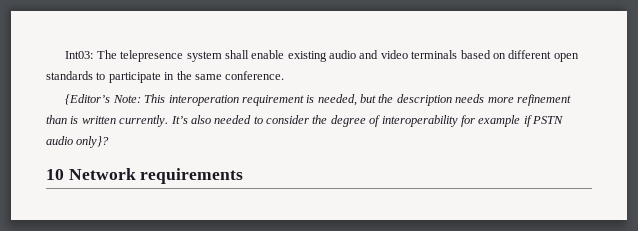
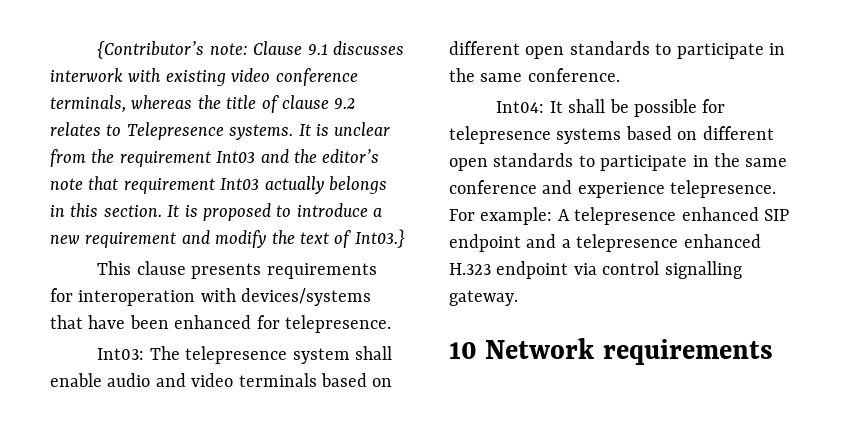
+ {Contributor’s note: Clause 9.1 discusses interwork with existing video conference terminals, whereas the title of clause 9.2 relates to Telepresence systems. It is unclear from the requirement Int03 and the editor’s note that requirement Int03 actually belongs in this section. It is proposed to introduce a new requirement and modify the text of Int03.}
+ This clause presents requirements for interoperation with devices/systems that have been enhanced for telepresence.
- Int03: The telepresence system shall enable existing audio and video terminals based on different open standards to participate in the same conference.
+ Int03: The telepresence system shall enable audio and video terminals based on different open standards to participate in the same conference.
- {Editor’s Note: This interoperation requirement is needed, but the description needs more refinement than is written currently. It’s also needed to consider the degree of interoperability for example if PSTN audio only}?
+ Int04: It shall be possible for telepresence systems based on different open standards to participate in the same conference and experience telepresence. For example: A telepresence enhanced SIP endpoint and a telepresence enhanced H.323 endpoint via control signalling gateway.

